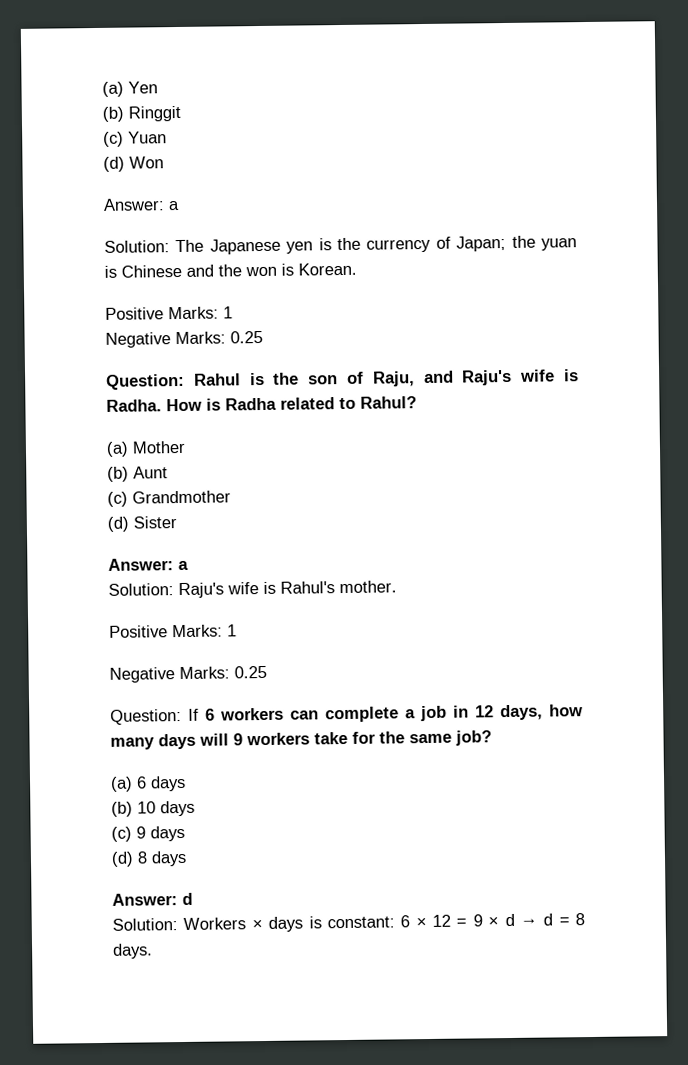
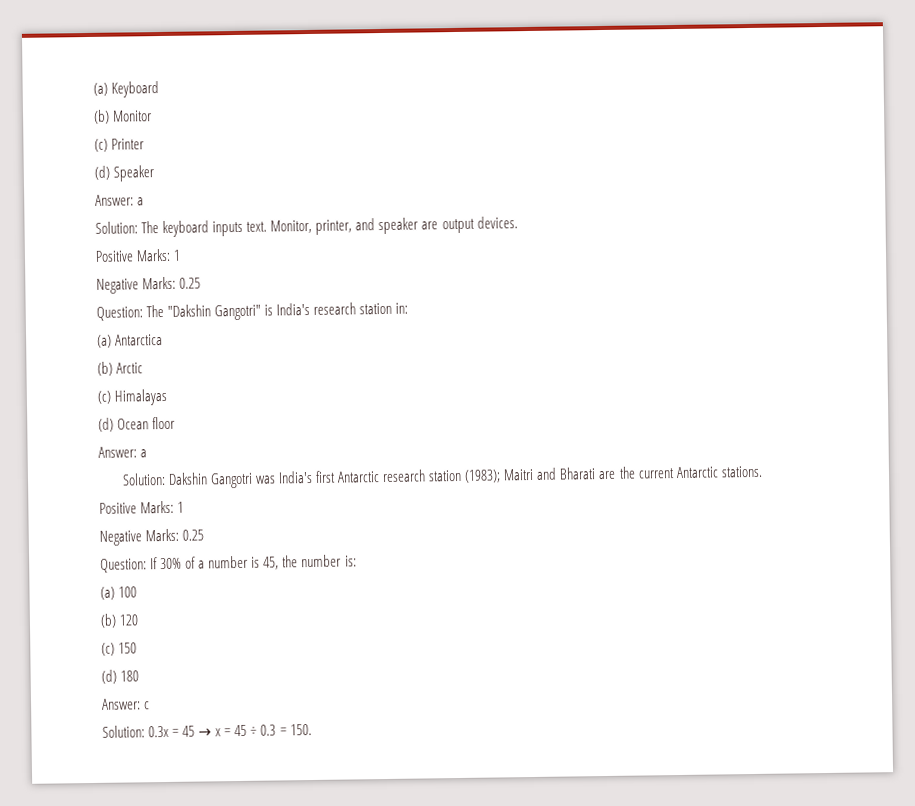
- (a) Yen
- (b) Ringgit
- (c) Yuan
- (d) Won
+ (a) Keyboard
+ (b) Monitor
+ (c) Printer
+ (d) Speaker
- Solution: The Japanese yen is the currency of Japan; the yuan is Chinese and the won is Korean.
+ Solution: The keyboard inputs text. Monitor, printer, and speaker are output devices.
  Positive Marks: 1
  Negative Marks: 0.25
- Question: Rahul is the son of Raju, and Raju's wife is Radha. How is Radha related to Rahul?
- (a) Mother
- (b) Aunt
- (c) Grandmother
- (d) Sister
+ Question: The "Dakshin Gangotri" is India's research station in:
+ (a) Antarctica
+ (b) Arctic
+ (c) Himalayas
+ (d) Ocean floor
  Answer: a
- Solution: Raju's wife is Rahul's mother.
+ Solution: Dakshin Gangotri was India's first Antarctic research station (1983); Maitri and Bharati are the current Antarctic stations.
- Question: If 6 workers can complete a job in 12 days, how many days will 9 workers take for the same job?
- (a) 6 days
- (b) 10 days
- (c) 9 days
- (d) 8 days
- Answer: d
- Solution: Workers × days is constant: 6 × 12 = 9 × d → d = 8 days.
+ Question: If 30% of a number is 45, the number is:
+ (a) 100
+ (b) 120
+ (c) 150
+ (d) 180
+ Answer: c
+ Solution: 0.3x = 45 → x = 45 ÷ 0.3 = 150.

